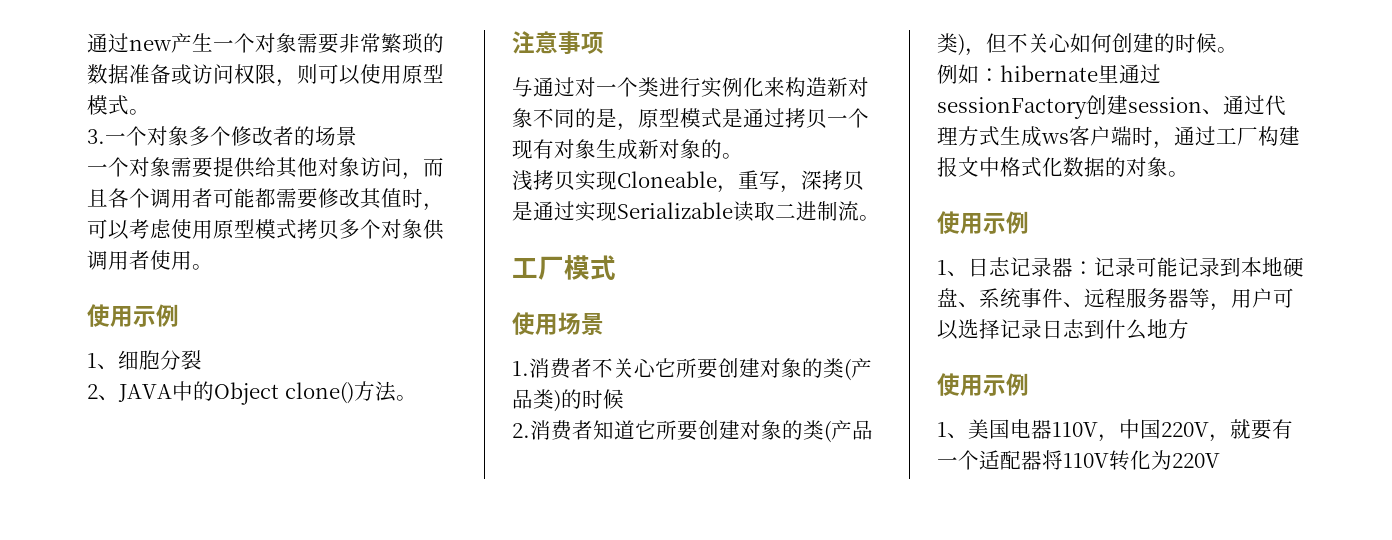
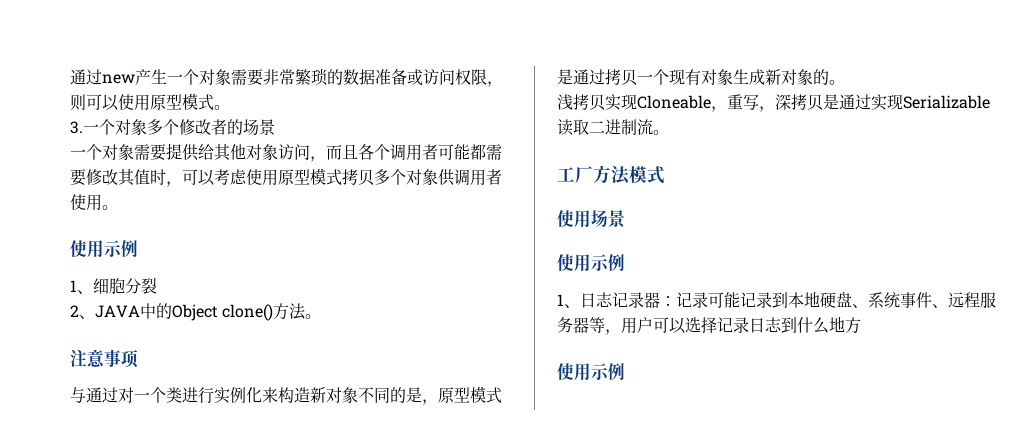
- 工厂模式
+ 工厂方法模式
- 1.消费者不关心它所要创建对象的类(产品类)的时候
- 2.消费者知道它所要创建对象的类(产品类)，但不关心如何创建的时候。
- 例如：hibernate里通过sessionFactory创建session、通过代理方式生成ws客户端时，通过工厂构建报文中格式化数据的对象。
- 1、美国电器110V，中国220V，就要有一个适配器将110V转化为220V

